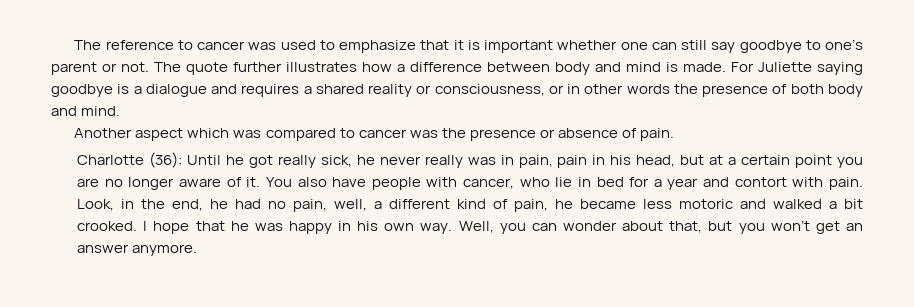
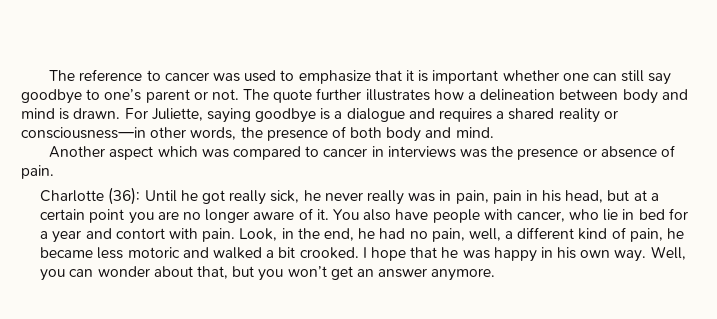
- The quote further illustrates how a difference between body and mind is made. For Juliette saying goodbye is a dialogue and requires a shared reality or consciousness, or in other words the presence of both body and mind.
+ The quote further illustrates how a delineation between body and mind is drawn. For Juliette, saying goodbye is a dialogue and requires a shared reality or consciousness—in other words, the presence of both body and mind.
- Another aspect which was compared to cancer was the presence or absence of pain.
+ Another aspect which was compared to cancer in interviews was the presence or absence of pain.

